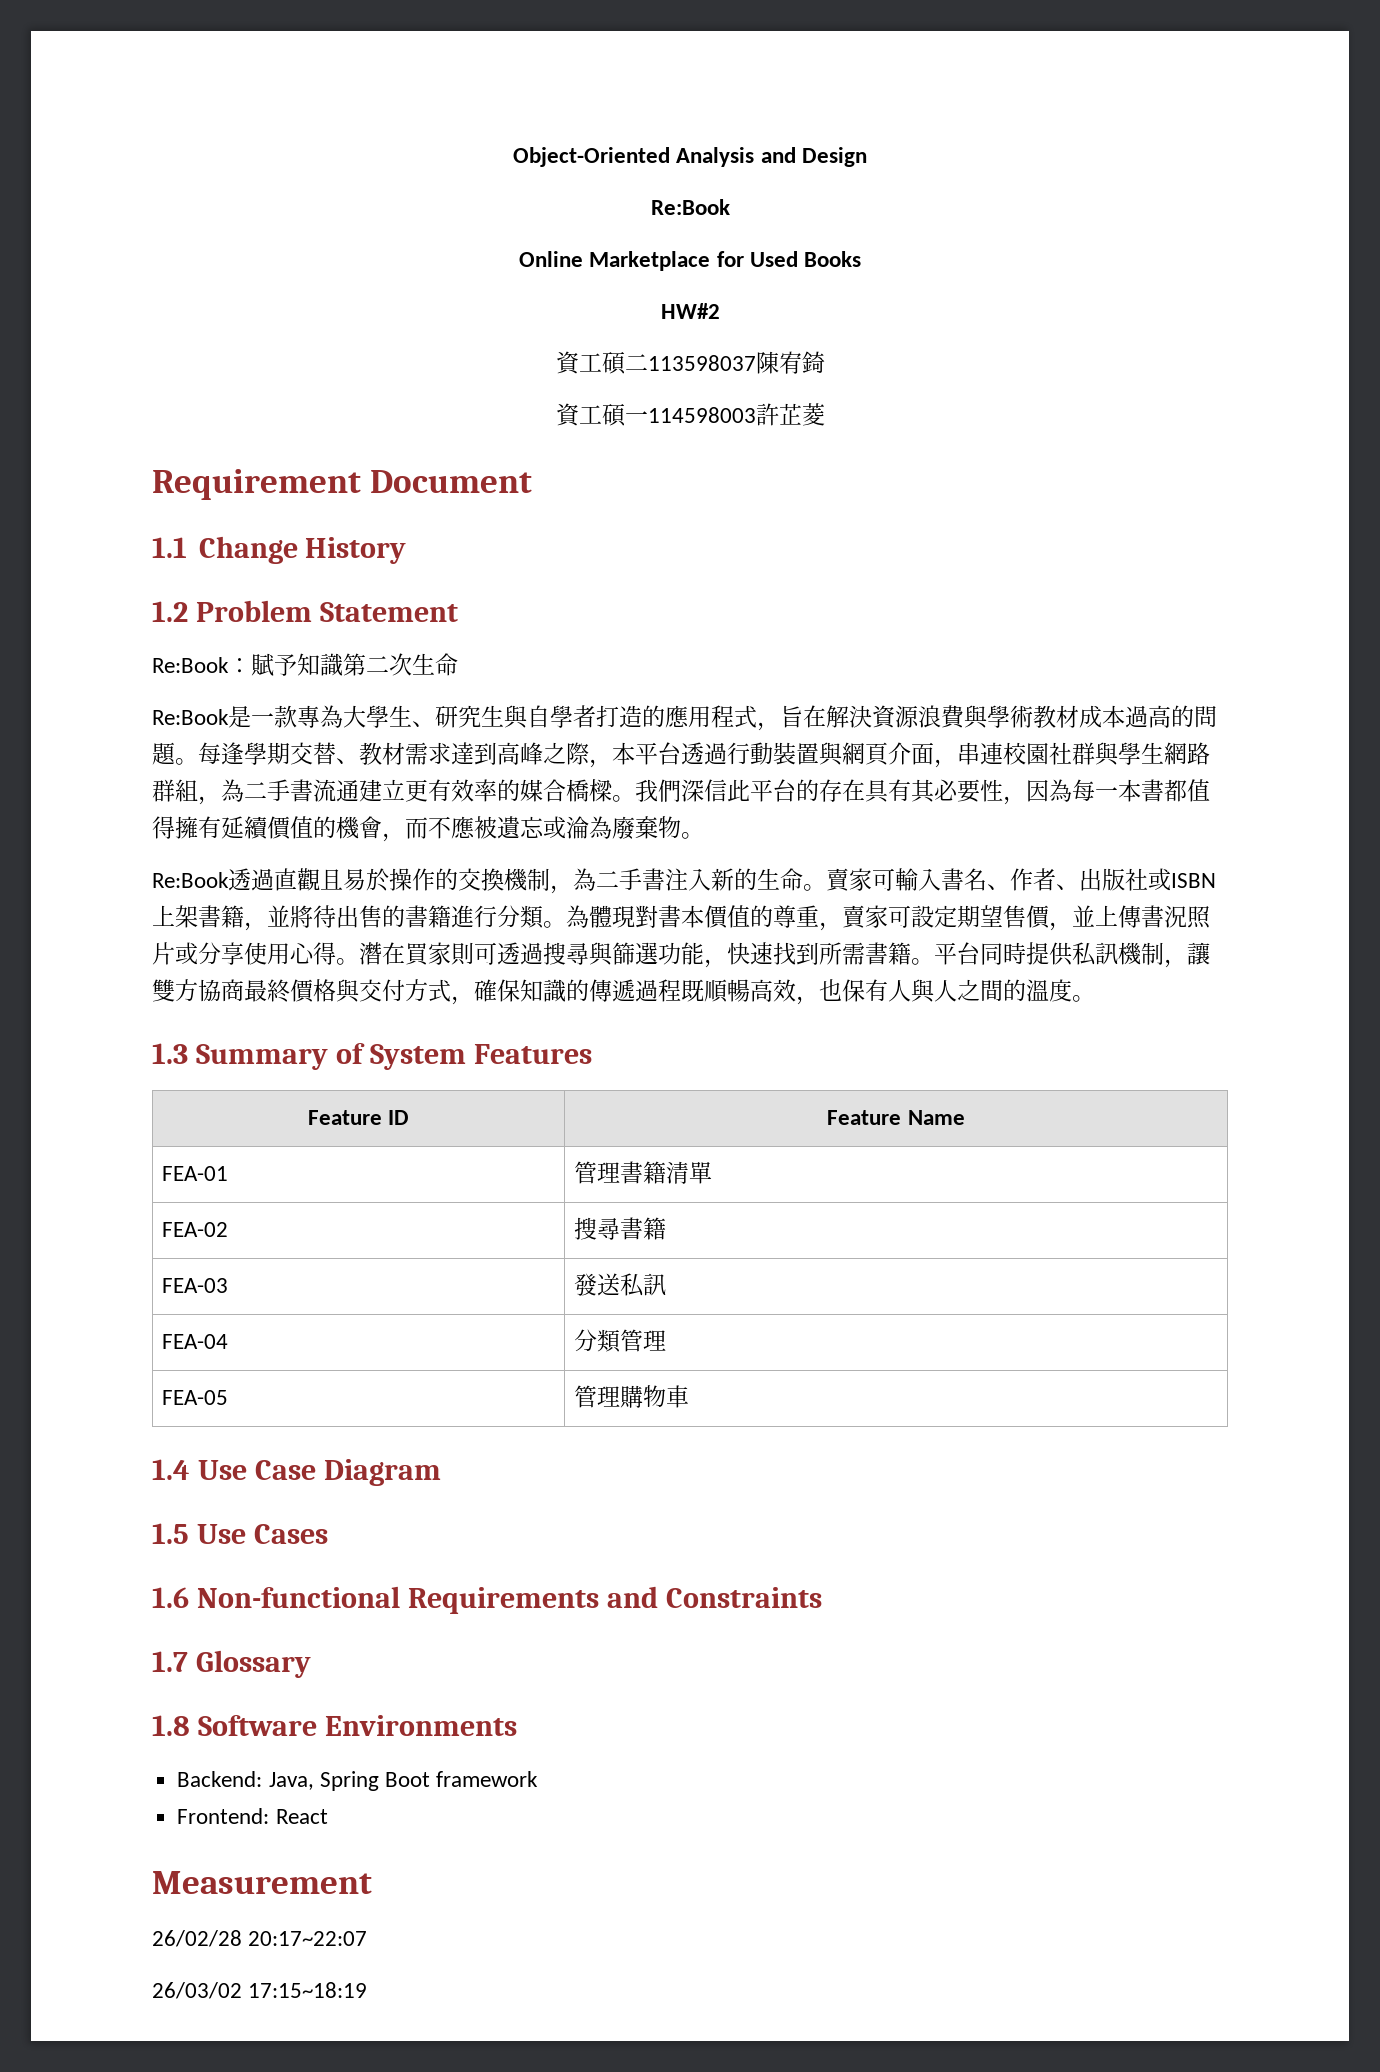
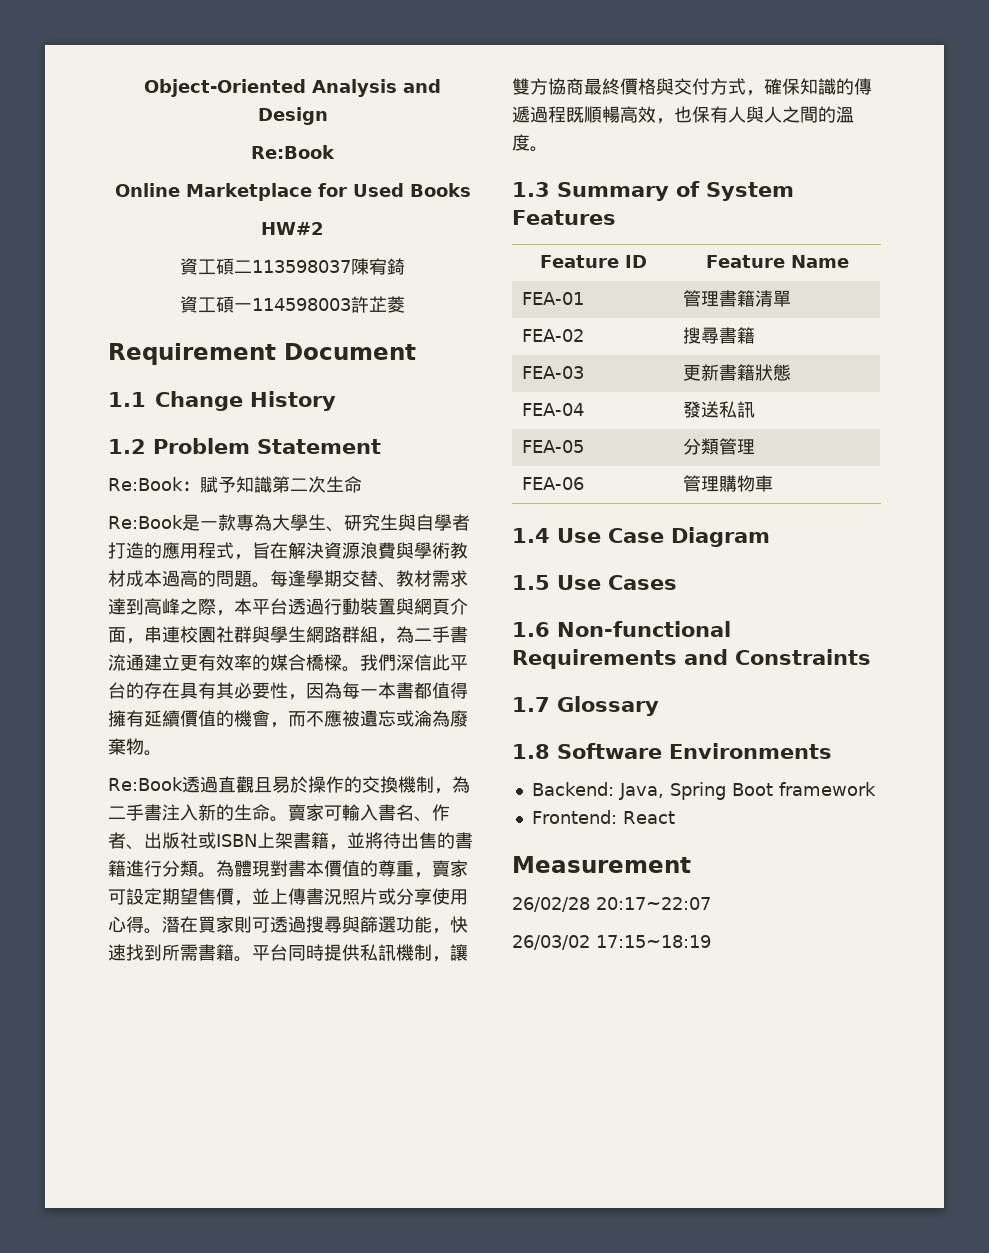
- FEA-03 | 發送私訊
+ FEA-03 | 更新書籍狀態
+ FEA-04 | 發送私訊
- FEA-04 | 分類管理
+ FEA-05 | 分類管理
- FEA-05 | 管理購物車
+ FEA-06 | 管理購物車

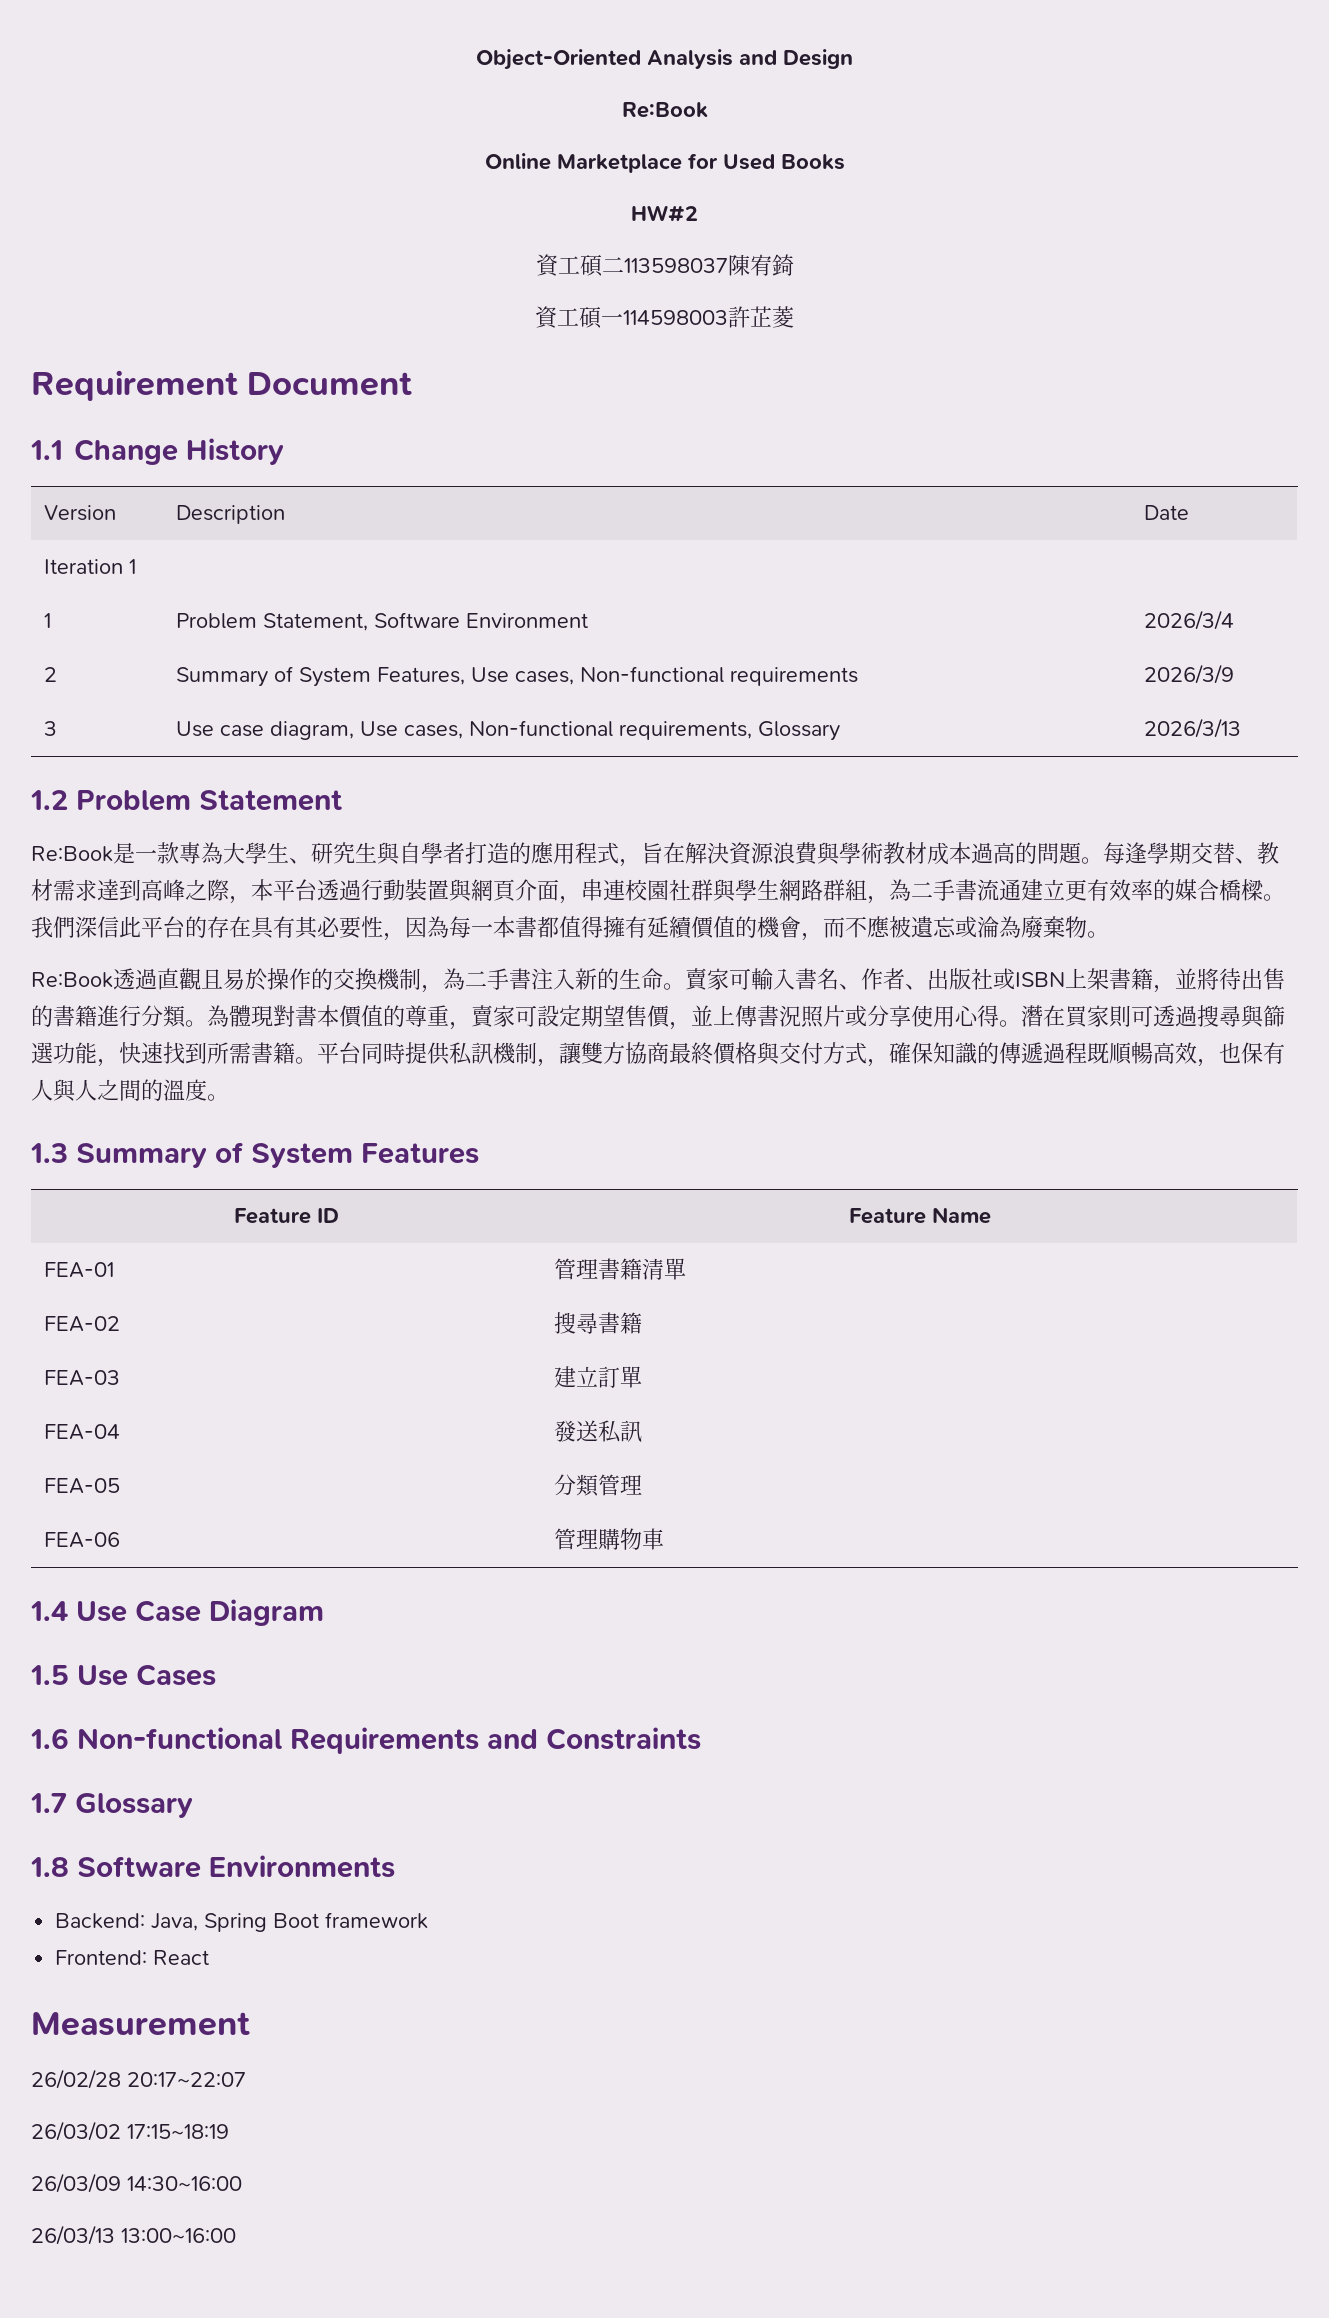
+ Version | Description | Date
+ Iteration 1
+ 1 | Problem Statement, Software Environment | 2026/3/4
+ 2 | Summary of System Features, Use cases, Non-functional requirements | 2026/3/9
+ 3 | Use case diagram, Use cases, Non-functional requirements, Glossary | 2026/3/13
  1.2 Problem Statement
- Re:Book：賦予知識第二次生命
- FEA-03 | 更新書籍狀態
+ FEA-03 | 建立訂單
+ 26/03/09 14:30~16:00
+ 26/03/13 13:00~16:00

